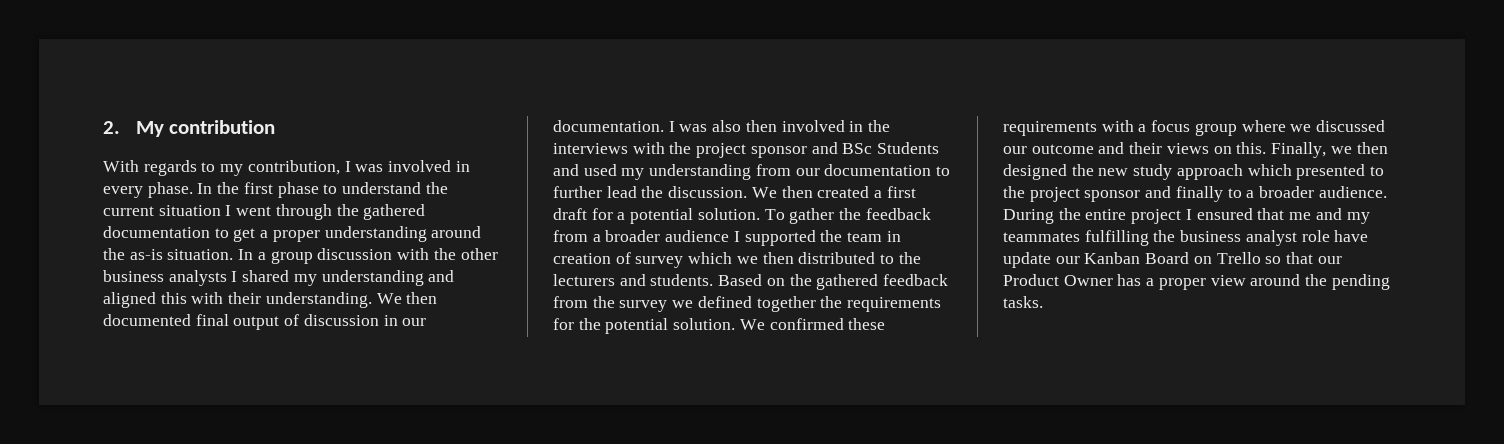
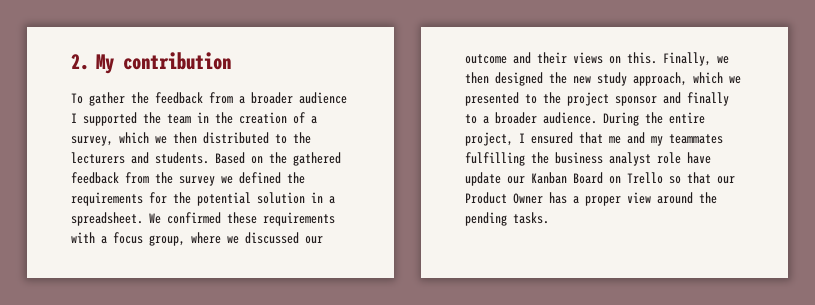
- With regards to my contribution, I was involved in every phase. In the first phase to understand the current situation I went through the gathered documentation to get a proper understanding around the as-is situation. In a group discussion with the other business analysts I shared my understanding and aligned this with their understanding. We then documented final output of discussion in our documentation. I was also then involved in the interviews with the project sponsor and BSc Students and used my understanding from our documentation to further lead the discussion. We then created a first draft for a potential solution. To gather the feedback from a broader audience I supported the team in creation of survey which we then distributed to the lecturers and students.
+ To gather the feedback from a broader audience I supported the team in the creation of a survey, which we then distributed to the lecturers and students.
- Based on the gathered feedback from the survey we defined together the requirements for the potential solution.
+ Based on the gathered feedback from the survey we defined the requirements for the potential solution in a spreadsheet.
- We confirmed these requirements with a focus group where we discussed our outcome and their views on this.
+ We confirmed these requirements with a focus group, where we discussed our outcome and their views on this.
- Finally, we then designed the new study approach which presented to the project sponsor and finally to a broader audience.
+ Finally, we then designed the new study approach, which we presented to the project sponsor and finally to a broader audience.
- During the entire project I ensured that me and my teammates fulfilling the business analyst role have update our Kanban Board on Trello so that our Product Owner has a proper view around the pending tasks.
+ During the entire project, I ensured that me and my teammates fulfilling the business analyst role have update our Kanban Board on Trello so that our Product Owner has a proper view around the pending tasks.

